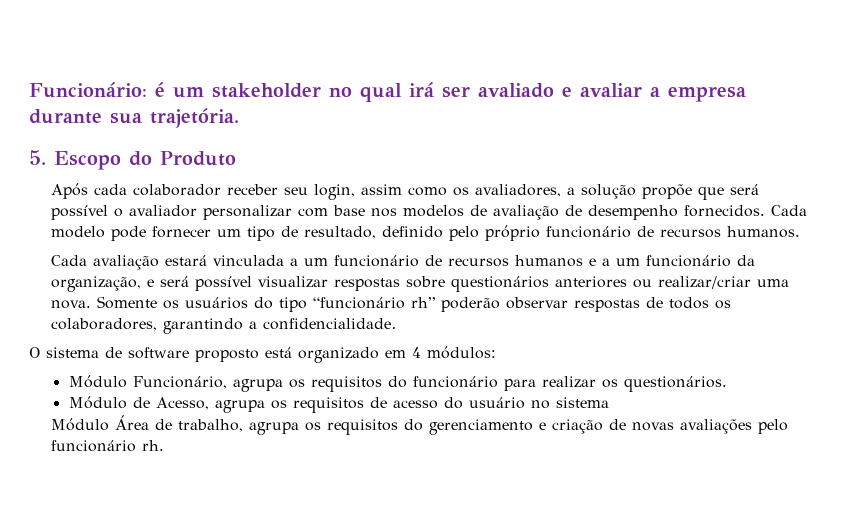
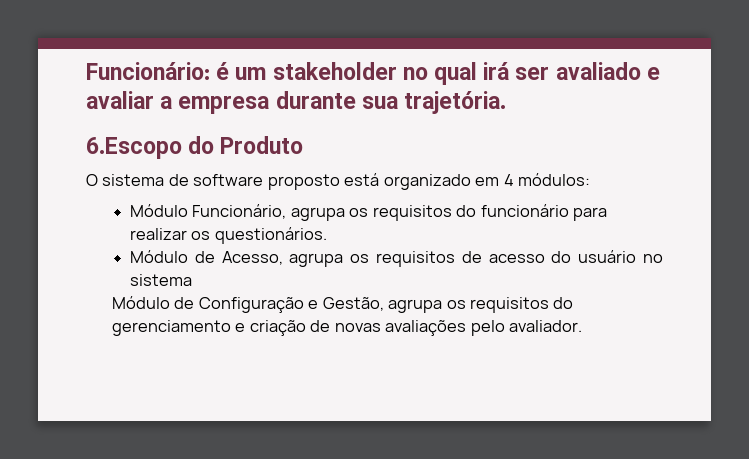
- 5. Escopo do Produto
+ 6.Escopo do Produto
- Após cada colaborador receber seu login, assim como os avaliadores, a solução propõe que será possível o avaliador personalizar com base nos modelos de avaliação de desempenho fornecidos. Cada modelo pode fornecer um tipo de resultado, definido pelo próprio funcionário de recursos humanos.
- Cada avaliação estará vinculada a um funcionário de recursos humanos e a um funcionário da organização, e será possível visualizar respostas sobre questionários anteriores ou realizar/criar uma nova. Somente os usuários do tipo “funcionário rh” poderão observar respostas de todos os colaboradores, garantindo a confidencialidade.
- Módulo Área de trabalho, agrupa os requisitos do gerenciamento e criação de novas avaliações pelo funcionário rh.
+ Módulo de Configuração e Gestão, agrupa os requisitos do gerenciamento e criação de novas avaliações pelo avaliador.

